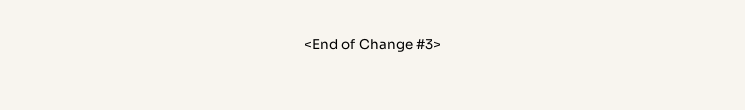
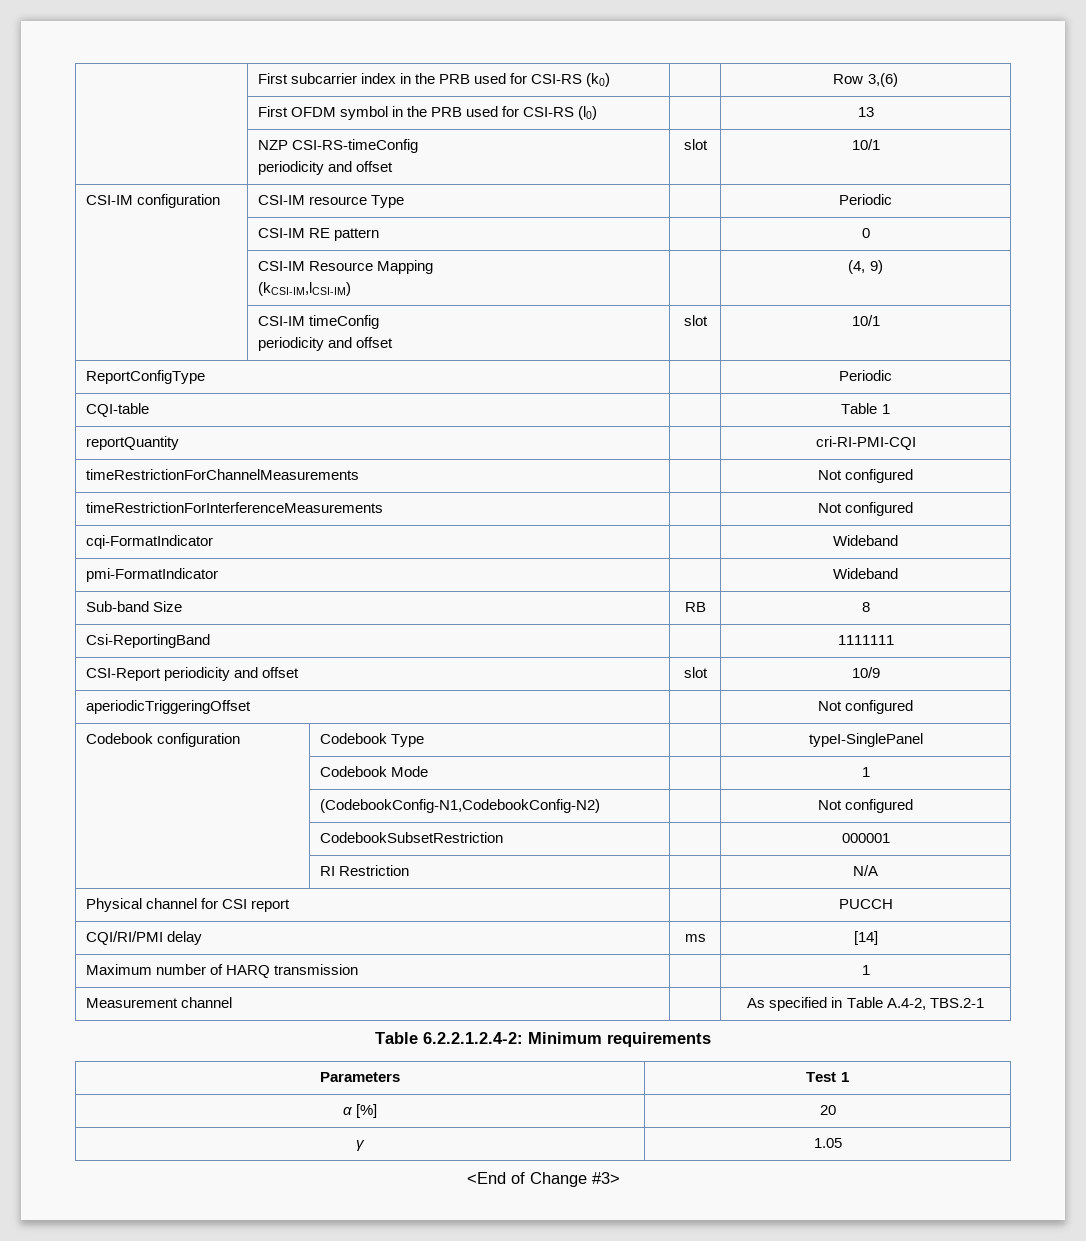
+ | First subcarrier index in the PRB used for CSI-RS (k0) | | Row 3,(6)
+ | First OFDM symbol in the PRB used for CSI-RS (l0) | | 13
+ | NZP CSI-RS-timeConfig
+ periodicity and offset | slot | 10/1
+ CSI-IM configuration | CSI-IM resource Type | | Periodic
+ | CSI-IM RE pattern | | 0
+ | CSI-IM Resource Mapping
+ (kCSI-IM,lCSI-IM) | | (4, 9)
+ | CSI-IM timeConfig
+ periodicity and offset | slot | 10/1
+ ReportConfigType | | Periodic
+ CQI-table | | Table 1
+ reportQuantity | | cri-RI-PMI-CQI
+ timeRestrictionForChannelMeasurements | | Not configured
+ timeRestrictionForInterferenceMeasurements | | Not configured
+ cqi-FormatIndicator | | Wideband
+ pmi-FormatIndicator | | Wideband
+ Sub-band Size | RB | 8
+ Csi-ReportingBand | | 1111111
+ CSI-Report periodicity and offset | slot | 10/9
+ aperiodicTriggeringOffset | | Not configured
+ Codebook configuration | Codebook Type | | typeI-SinglePanel
+ | Codebook Mode | | 1
+ | (CodebookConfig-N1,CodebookConfig-N2) | | Not configured
+ | CodebookSubsetRestriction | | 000001
+ | RI Restriction | | N/A
+ Physical channel for CSI report | | PUCCH
+ CQI/RI/PMI delay | ms | [14]
+ Maximum number of HARQ transmission | | 1
+ Measurement channel | | As specified in Table A.4-2, TBS.2-1
+ Table 6.2.2.1.2.4-2: Minimum requirements
+ Parameters | Test 1
+ α [%] | 20
+ γ | 1.05

